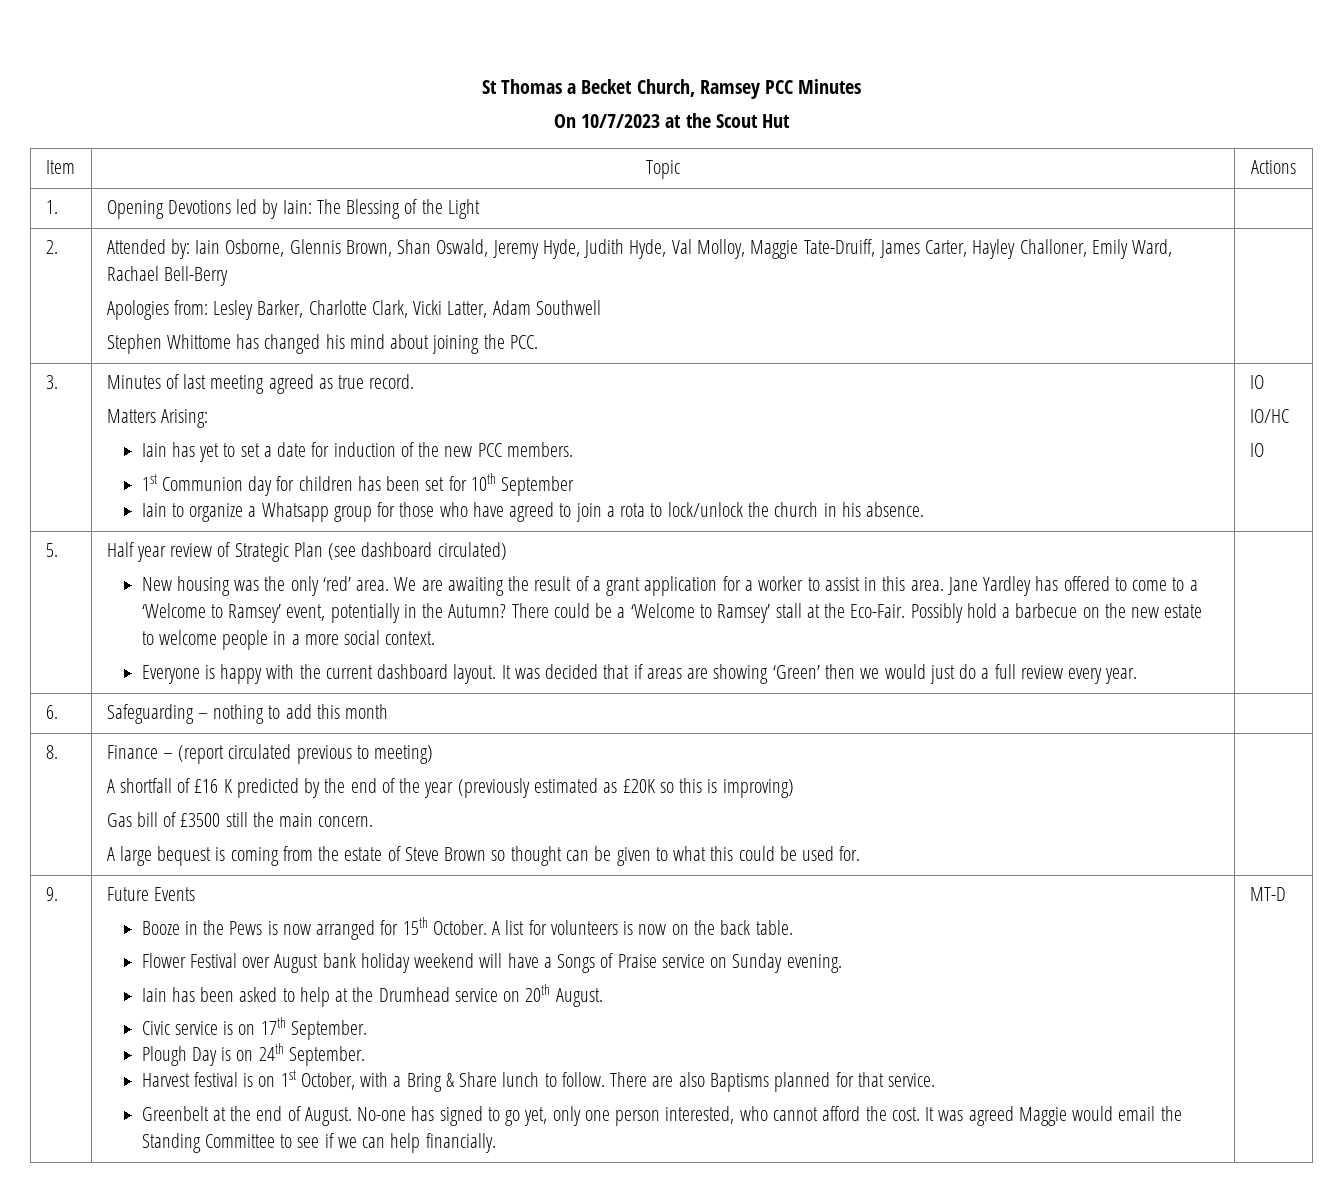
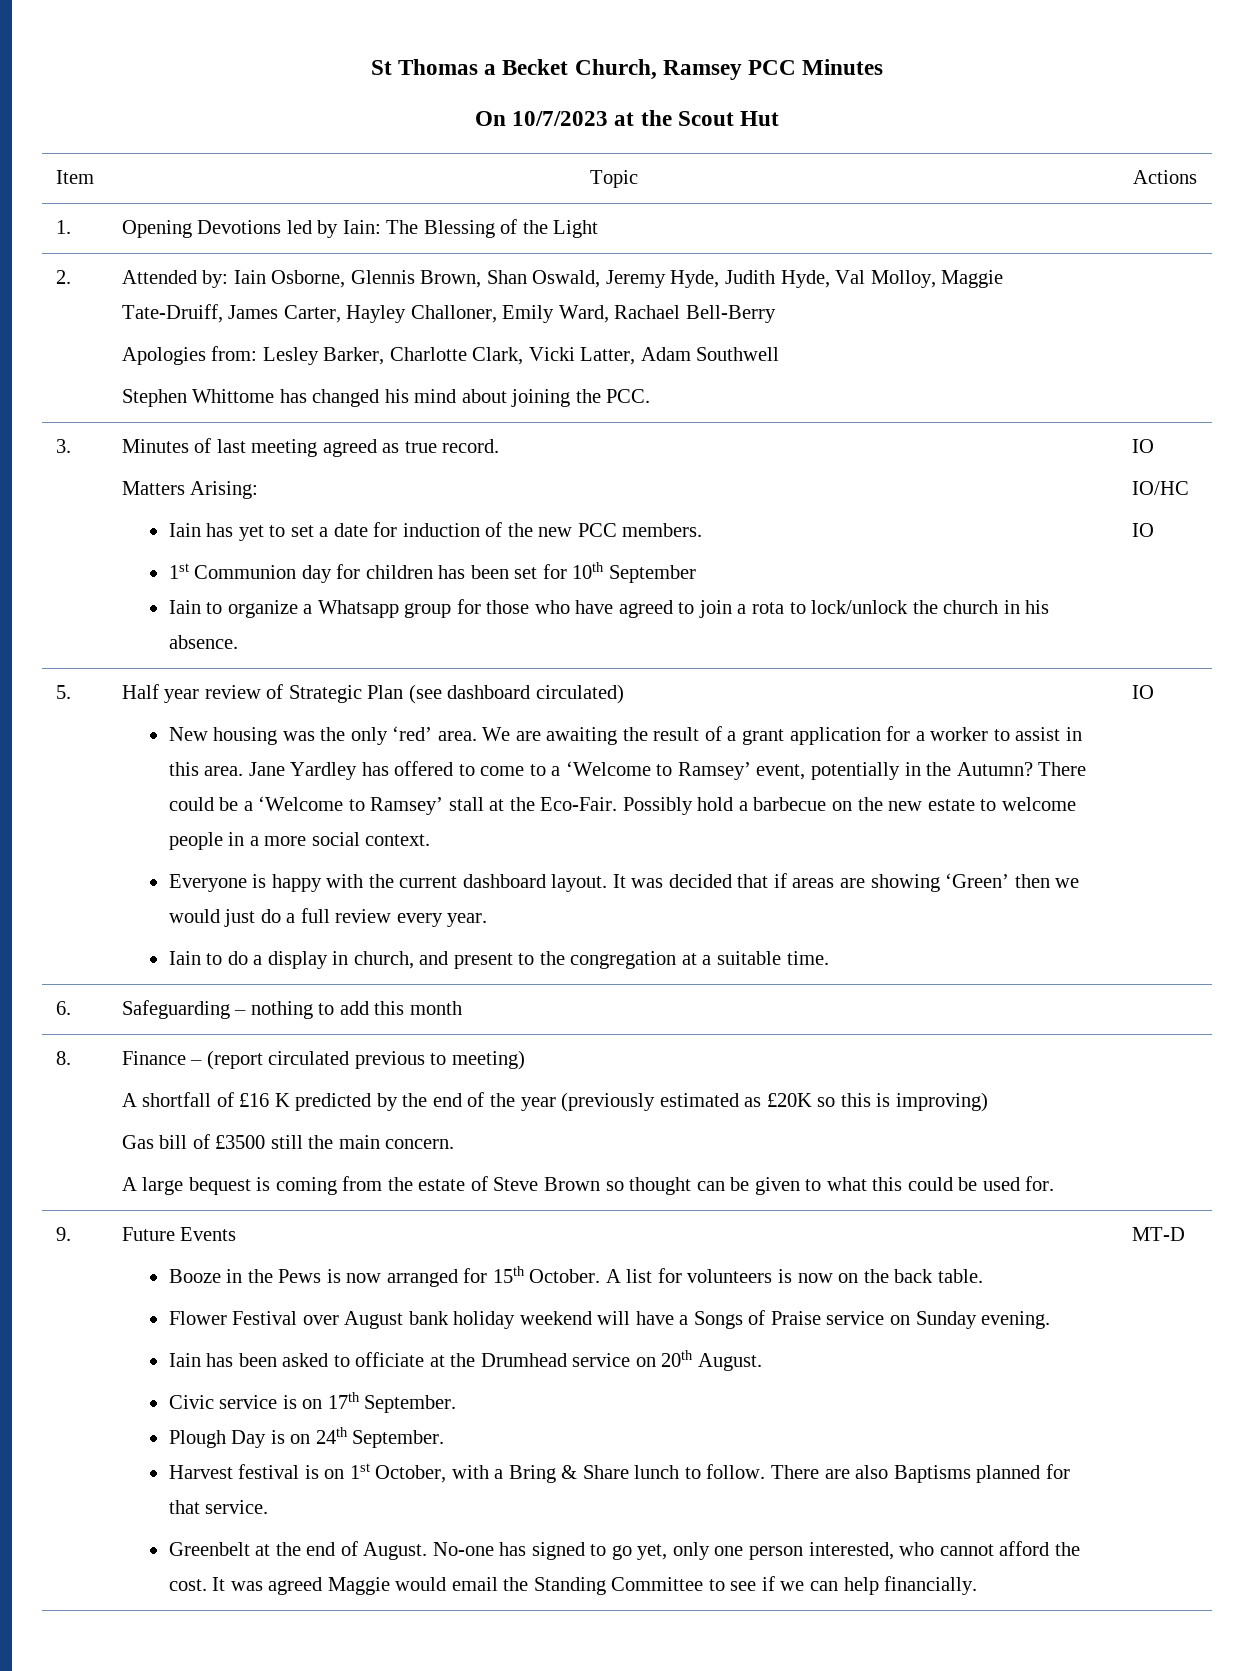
+ Iain to do a display in church, and present to the congregation at a suitable time. | IO
- Iain has been asked to help at the Drumhead service on 20th August.
+ Iain has been asked to officiate at the Drumhead service on 20th August.

